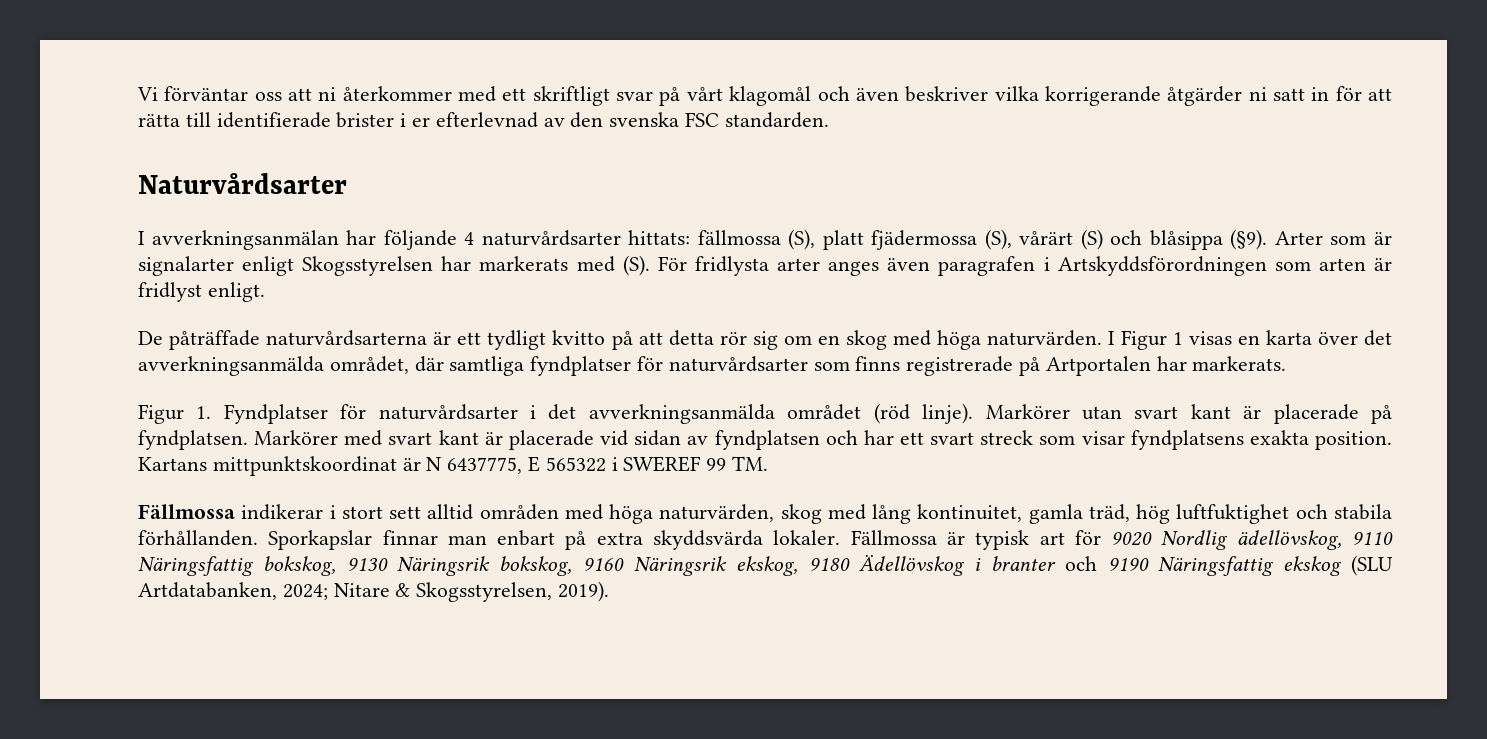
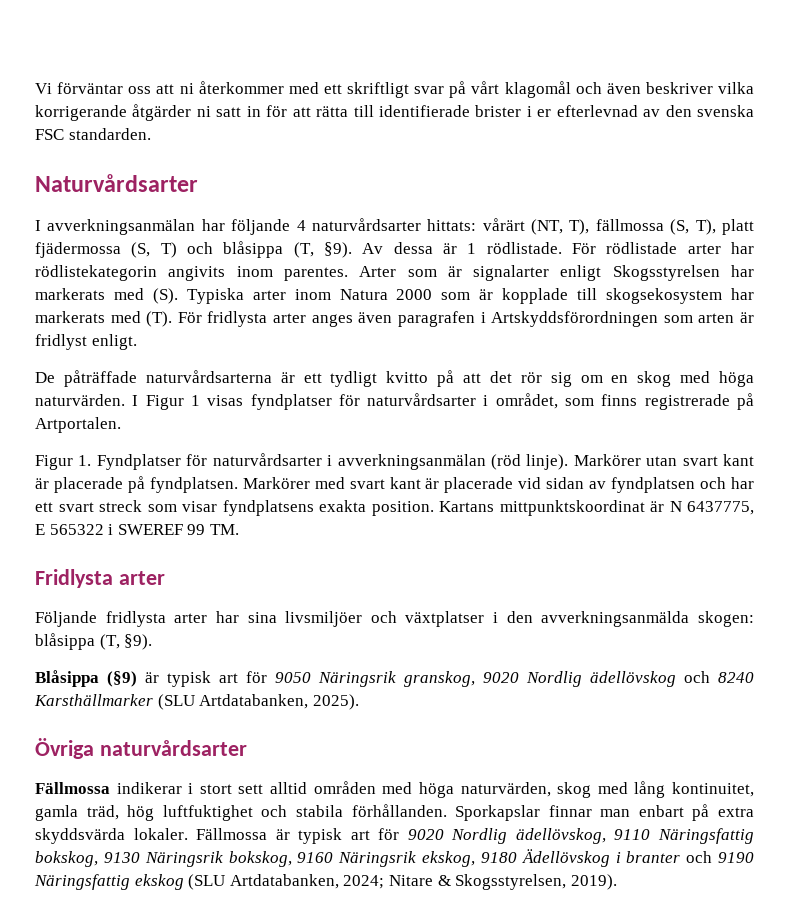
- I avverkningsanmälan har följande 4 naturvårdsarter hittats: fällmossa (S), platt fjädermossa (S), vårärt (S) och blåsippa (§9).
+ I avverkningsanmälan har följande 4 naturvårdsarter hittats: vårärt (NT, T), fällmossa (S, T), platt fjädermossa (S, T) och blåsippa (T, §9). Av dessa är 1 rödlistade. För rödlistade arter har rödlistekategorin angivits inom parentes.
- Arter som är signalarter enligt Skogsstyrelsen har markerats med (S). För fridlysta arter anges även paragrafen i Artskyddsförordningen som arten är fridlyst enligt.
+ Arter som är signalarter enligt Skogsstyrelsen har markerats med (S). Typiska arter inom Natura 2000 som är kopplade till skogsekosystem har markerats med (T). För fridlysta arter anges även paragrafen i Artskyddsförordningen som arten är fridlyst enligt.
- De påträffade naturvårdsarterna är ett tydligt kvitto på att detta rör sig om en skog med höga naturvärden.
+ De påträffade naturvårdsarterna är ett tydligt kvitto på att det rör sig om en skog med höga naturvärden.
- I Figur 1 visas en karta över det avverkningsanmälda området, där samtliga fyndplatser för naturvårdsarter som finns registrerade på Artportalen har markerats.
+ I Figur 1 visas fyndplatser för naturvårdsarter i området, som finns registrerade på Artportalen.
- Figur 1. Fyndplatser för naturvårdsarter i det avverkningsanmälda området (röd linje).
+ Figur 1. Fyndplatser för naturvårdsarter i avverkningsanmälan (röd linje).
+ Fridlysta arter
+ Följande fridlysta arter har sina livsmiljöer och växtplatser i den avverkningsanmälda skogen: blåsippa (T, §9).
+ Blåsippa (§9) är typisk art för 9050 Näringsrik granskog, 9020 Nordlig ädellövskog och 8240 Karsthällmarker (SLU Artdatabanken, 2025).
+ Övriga naturvårdsarter

